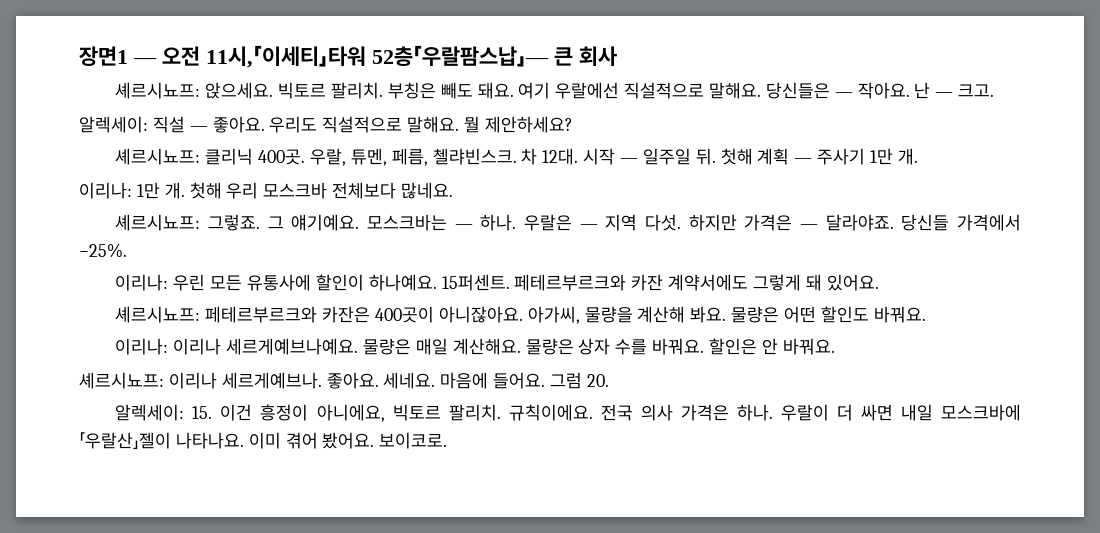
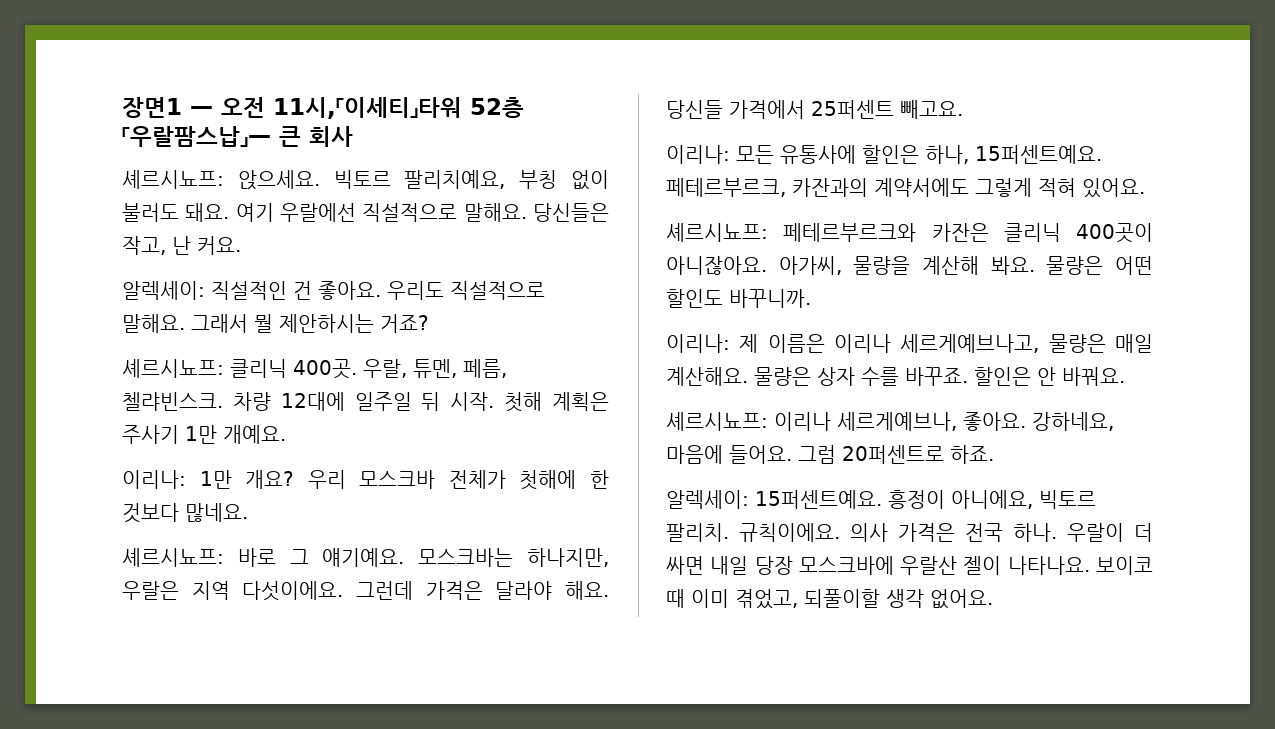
- 빅토르 팔리치. 부칭은 빼도 돼요.
+ 빅토르 팔리치예요, 부칭 없이 불러도 돼요.
- 당신들은 — 작아요. 난 — 크고.
- 알렉세이: 직설 — 좋아요.
+ 당신들은 작고, 난 커요.
+ 알렉세이: 직설적인 건 좋아요.
- 뭘 제안하세요?
+ 그래서 뭘 제안하시는 거죠?
- 차 12대. 시작 — 일주일 뒤. 첫해 계획 — 주사기 1만 개.
+ 차량 12대에 일주일 뒤 시작. 첫해 계획은 주사기 1만 개예요.
- 이리나: 1만 개. 첫해 우리 모스크바 전체보다 많네요.
+ 이리나: 1만 개요? 우리 모스크바 전체가 첫해에 한 것보다 많네요.
- 셰르시뇨프: 그렇죠. 그 얘기예요.
+ 셰르시뇨프: 바로 그 얘기예요.
- 모스크바는 — 하나. 우랄은 — 지역 다섯. 하지만 가격은 — 달라야죠. 당신들 가격에서 −25%.
- 이리나: 우린 모든 유통사에 할인이 하나예요. 15퍼센트. 페테르부르크와 카잔 계약서에도 그렇게 돼 있어요.
+ 모스크바는 하나지만, 우랄은 지역 다섯이에요. 그런데 가격은 달라야 해요. 당신들 가격에서 25퍼센트 빼고요.
+ 이리나: 모든 유통사에 할인은 하나, 15퍼센트예요. 페테르부르크, 카잔과의 계약서에도 그렇게 적혀 있어요.
- 셰르시뇨프: 페테르부르크와 카잔은 400곳이 아니잖아요.
+ 셰르시뇨프: 페테르부르크와 카잔은 클리닉 400곳이 아니잖아요.
- 물량은 어떤 할인도 바꿔요.
- 이리나: 이리나 세르게예브나예요. 물량은 매일 계산해요.
+ 물량은 어떤 할인도 바꾸니까.
+ 이리나: 제 이름은 이리나 세르게예브나고, 물량은 매일 계산해요.
- 물량은 상자 수를 바꿔요.
+ 물량은 상자 수를 바꾸죠.
- 셰르시뇨프: 이리나 세르게예브나. 좋아요. 세네요. 마음에 들어요.
+ 셰르시뇨프: 이리나 세르게예브나, 좋아요. 강하네요, 마음에 들어요.
- 그럼 20.
- 알렉세이: 15. 이건 흥정이 아니에요, 빅토르 팔리치.
+ 그럼 20퍼센트로 하죠.
+ 알렉세이: 15퍼센트예요. 흥정이 아니에요, 빅토르 팔리치.
- 전국 의사 가격은 하나.
+ 의사 가격은 전국 하나.
- 우랄이 더 싸면 내일 모스크바에「우랄산」젤이 나타나요. 이미 겪어 봤어요. 보이코로.
+ 우랄이 더 싸면 내일 당장 모스크바에 우랄산 젤이 나타나요. 보이코 때 이미 겪었고, 되풀이할 생각 없어요.

